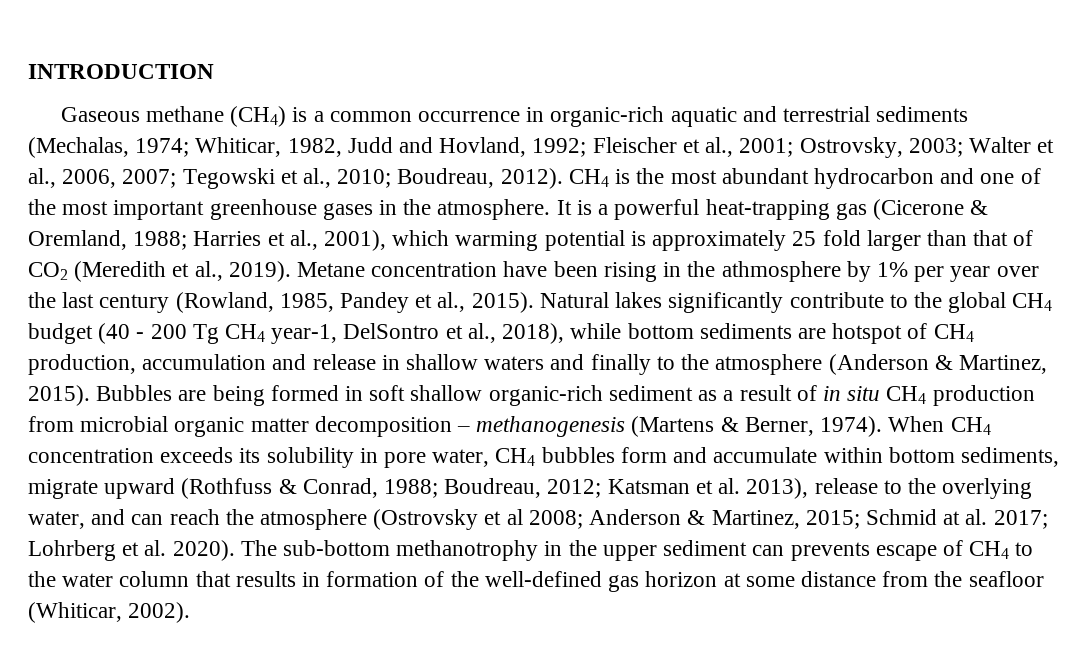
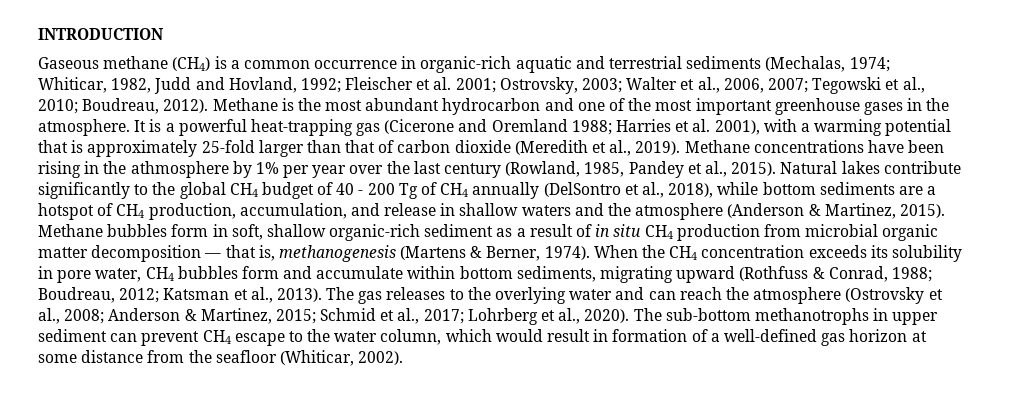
- Gaseous methane (CH4) is a common occurrence in organic-rich aquatic and terrestrial sediments (Mechalas, 1974; Whiticar, 1982, Judd and Hovland, 1992; Fleischer et al., 2001; Ostrovsky, 2003; Walter et al., 2006, 2007; Tegowski et al., 2010; Boudreau, 2012).
+ Gaseous methane (CH4) is a common occurrence in organic-rich aquatic and terrestrial sediments (Mechalas, 1974; Whiticar, 1982, Judd and Hovland, 1992; Fleischer et al. 2001; Ostrovsky, 2003; Walter et al., 2006, 2007; Tegowski et al., 2010; Boudreau, 2012).
- CH4 is the most abundant hydrocarbon and one of the most important greenhouse gases in the atmosphere.
+ Methane is the most abundant hydrocarbon and one of the most important greenhouse gases in the atmosphere.
- It is a powerful heat-trapping gas (Cicerone & Oremland, 1988; Harries et al., 2001), which warming potential is approximately 25 fold larger than that of CO2 (Meredith et al., 2019).
+ It is a powerful heat-trapping gas (Cicerone and Oremland 1988; Harries et al. 2001), with a warming potential that is approximately 25-fold larger than that of carbon dioxide (Meredith et al., 2019).
- Metane concentration have been rising in the athmosphere by 1% per year over the last century (Rowland, 1985, Pandey et al., 2015).
+ Methane concentrations have been rising in the athmosphere by 1% per year over the last century (Rowland, 1985, Pandey et al., 2015).
- Natural lakes significantly contribute to the global CH4 budget (40 - 200 Tg CH4 year-1, DelSontro et al., 2018), while bottom sediments are hotspot of CH4 production, accumulation and release in shallow waters and finally to the atmosphere (Anderson & Martinez, 2015).
+ Natural lakes contribute significantly to the global CH4 budget of 40 - 200 Tg of CH4 annually (DelSontro et al., 2018), while bottom sediments are a hotspot of CH4 production, accumulation, and release in shallow waters and the atmosphere (Anderson & Martinez, 2015).
- Bubbles are being formed in soft shallow organic-rich sediment as a result of in situ CH4 production from microbial organic matter decomposition – methanogenesis (Martens & Berner, 1974).
+ Methane bubbles form in soft, shallow organic-rich sediment as a result of in situ CH4 production from microbial organic matter decomposition — that is, methanogenesis (Martens & Berner, 1974).
- When CH4 concentration exceeds its solubility in pore water, CH4 bubbles form and accumulate within bottom sediments, migrate upward (Rothfuss & Conrad, 1988; Boudreau, 2012; Katsman et al. 2013), release to the overlying water, and can reach the atmosphere (Ostrovsky et al 2008; Anderson & Martinez, 2015; Schmid at al. 2017; Lohrberg et al. 2020).
+ When the CH4 concentration exceeds its solubility in pore water, CH4 bubbles form and accumulate within bottom sediments, migrating upward (Rothfuss & Conrad, 1988; Boudreau, 2012; Katsman et al., 2013). The gas releases to the overlying water and can reach the atmosphere (Ostrovsky et al., 2008; Anderson & Martinez, 2015; Schmid et al., 2017; Lohrberg et al., 2020).
- The sub-bottom methanotrophy in the upper sediment can prevents escape of CH4 to the water column that results in formation of the well-defined gas horizon at some distance from the seafloor (Whiticar, 2002).
+ The sub-bottom methanotrophs in upper sediment can prevent CH4 escape to the water column, which would result in formation of a well-defined gas horizon at some distance from the seafloor (Whiticar, 2002).

